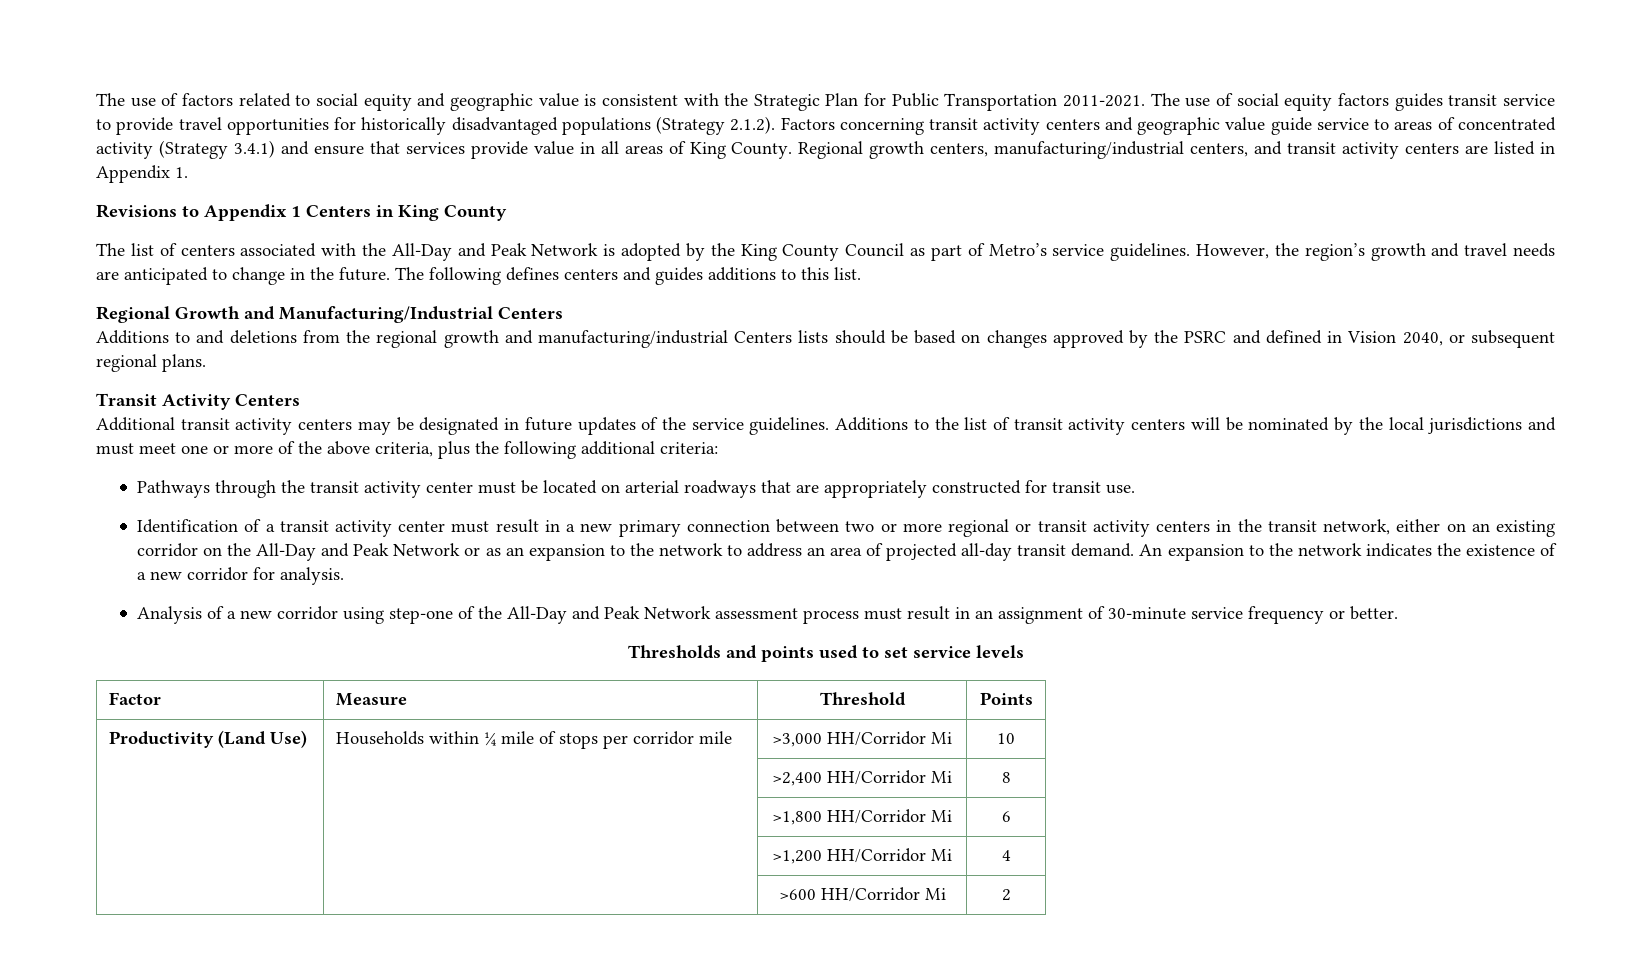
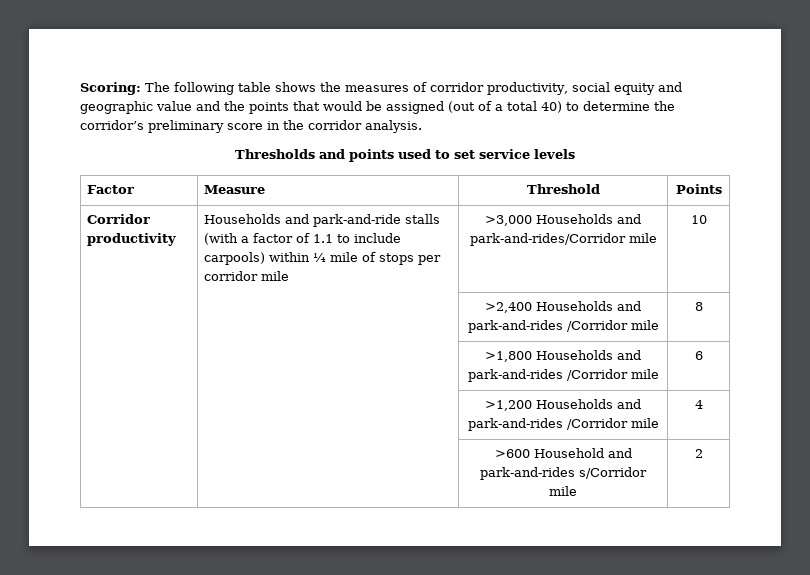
- The use of factors related to social equity and geographic value is consistent with the Strategic Plan for Public Transportation 2011-2021. The use of social equity factors guides transit service to provide travel opportunities for historically disadvantaged populations (Strategy 2.1.2). Factors concerning transit activity centers and geographic value guide service to areas of concentrated activity (Strategy 3.4.1) and ensure that services provide value in all areas of King County. Regional growth centers, manufacturing/industrial centers, and transit activity centers are listed in Appendix 1.
- Revisions to Appendix 1 Centers in King County
- The list of centers associated with the All-Day and Peak Network is adopted by the King County Council as part of Metro’s service guidelines. However, the region’s growth and travel needs are anticipated to change in the future. The following defines centers and guides additions to this list.
- Regional Growth and Manufacturing/Industrial Centers
- Additions to and deletions from the regional growth and manufacturing/industrial Centers lists should be based on changes approved by the PSRC and defined in Vision 2040, or subsequent regional plans.
- Transit Activity Centers
- Additional transit activity centers may be designated in future updates of the service guidelines. Additions to the list of transit activity centers will be nominated by the local jurisdictions and must meet one or more of the above criteria, plus the following additional criteria:
- Pathways through the transit activity center must be located on arterial roadways that are appropriately constructed for transit use.
- Identification of a transit activity center must result in a new primary connection between two or more regional or transit activity centers in the transit network, either on an existing corridor on the All-Day and Peak Network or as an expansion to the network to address an area of projected all-day transit demand. An expansion to the network indicates the existence of a new corridor for analysis.
- Analysis of a new corridor using step-one of the All-Day and Peak Network assessment process must result in an assignment of 30-minute service frequency or better.
+ Scoring: The following table shows the measures of corridor productivity, social equity and geographic value and the points that would be assigned (out of a total 40) to determine the corridor’s preliminary score in the corridor analysis.
- Productivity (Land Use) | Households within ¼ mile of stops per corridor mile | >3,000 HH/Corridor Mi | 10
- | | >2,400 HH/Corridor Mi | 8
- | | >1,800 HH/Corridor Mi | 6
- | | >1,200 HH/Corridor Mi | 4
- | | >600 HH/Corridor Mi | 2
+ Corridor productivity | Households and park-and-ride stalls (with a factor of 1.1 to include carpools) within ¼ mile of stops per corridor mile | >3,000 Households and park-and-rides/Corridor mile | 10
+ | | >2,400 Households and park-and-rides /Corridor mile | 8
+ | | >1,800 Households and park-and-rides /Corridor mile | 6
+ | | >1,200 Households and park-and-rides /Corridor mile | 4
+ | | >600 Household and park-and-rides s/Corridor mile | 2

